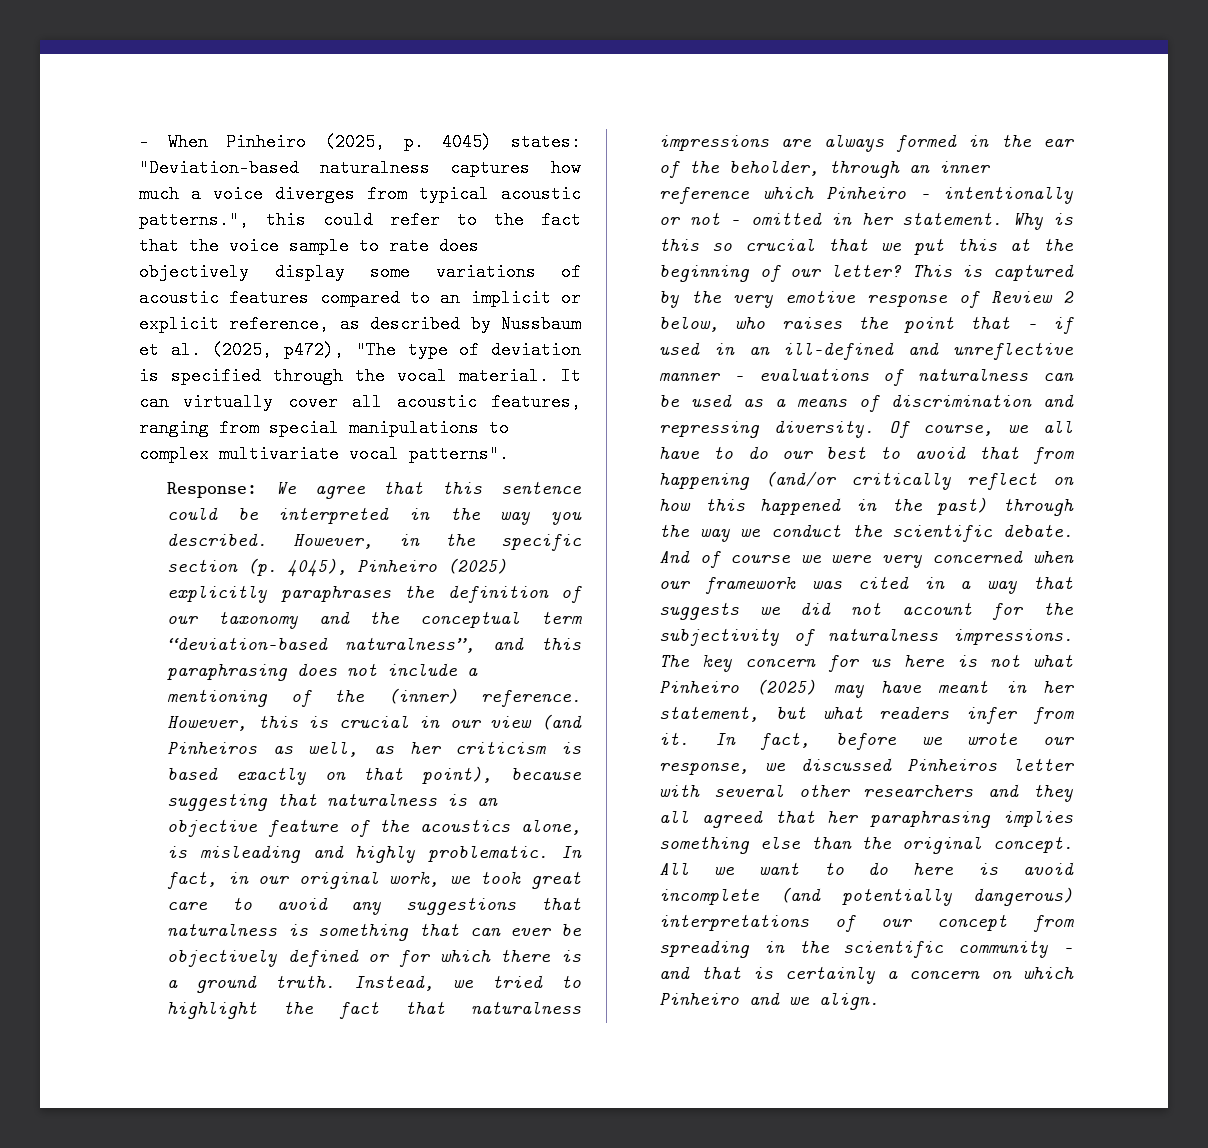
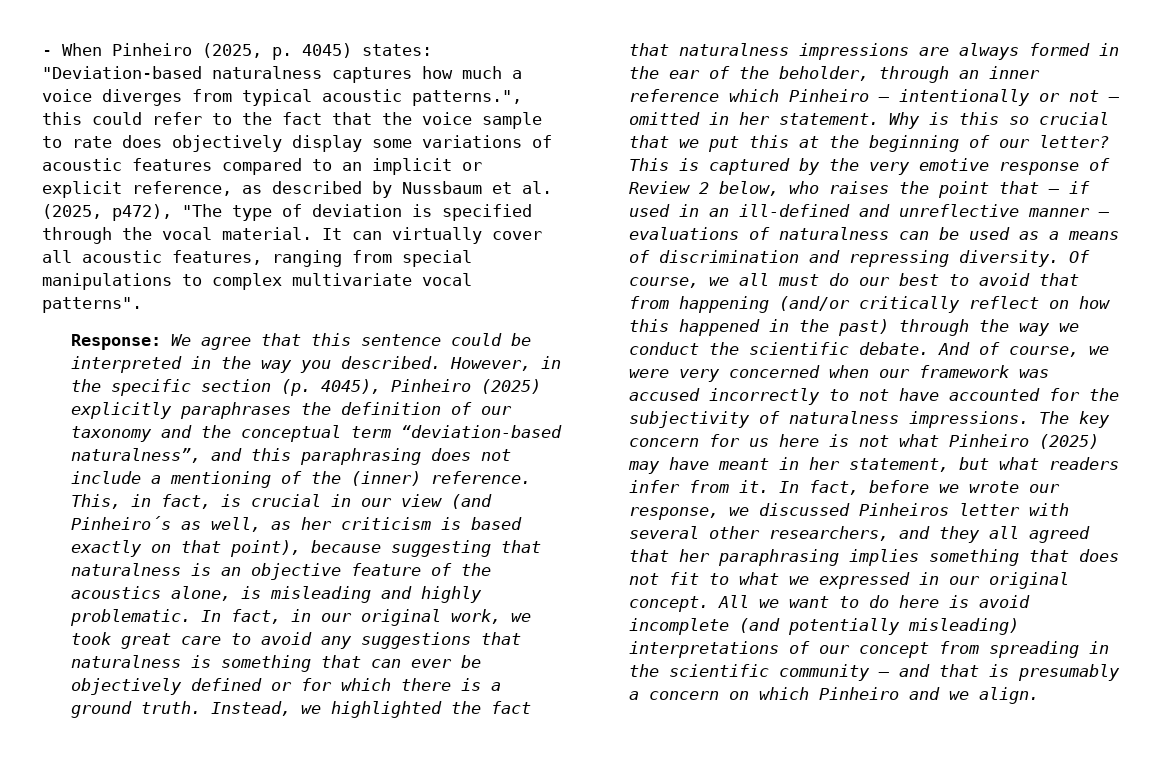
- However, this is crucial in our view (and Pinheiros as well, as her criticism is based exactly on that point), because suggesting that naturalness is an objective feature of the acoustics alone, is misleading and highly problematic.
+ This, in fact, is crucial in our view (and Pinheiro´s as well, as her criticism is based exactly on that point), because suggesting that naturalness is an objective feature of the acoustics alone, is misleading and highly problematic.
- Instead, we tried to highlight the fact that naturalness impressions are always formed in the ear of the beholder, through an inner reference which Pinheiro – intentionally or not – omitted in her statement.
+ Instead, we highlighted the fact that naturalness impressions are always formed in the ear of the beholder, through an inner reference which Pinheiro – intentionally or not – omitted in her statement.
- Of course, we all have to do our best to avoid that from happening (and/or critically reflect on how this happened in the past) through the way we conduct the scientific debate.
+ Of course, we all must do our best to avoid that from happening (and/or critically reflect on how this happened in the past) through the way we conduct the scientific debate.
- And of course we were very concerned when our framework was cited in a way that suggests we did not account for the subjectivity of naturalness impressions.
+ And of course, we were very concerned when our framework was accused incorrectly to not have accounted for the subjectivity of naturalness impressions.
- In fact, before we wrote our response, we discussed Pinheiros letter with several other researchers and they all agreed that her paraphrasing implies something else than the original concept.
+ In fact, before we wrote our response, we discussed Pinheiros letter with several other researchers, and they all agreed that her paraphrasing implies something that does not fit to what we expressed in our original concept.
- All we want to do here is avoid incomplete (and potentially dangerous) interpretations of our concept from spreading in the scientific community – and that is certainly a concern on which Pinheiro and we align.
+ All we want to do here is avoid incomplete (and potentially misleading) interpretations of our concept from spreading in the scientific community – and that is presumably a concern on which Pinheiro and we align.

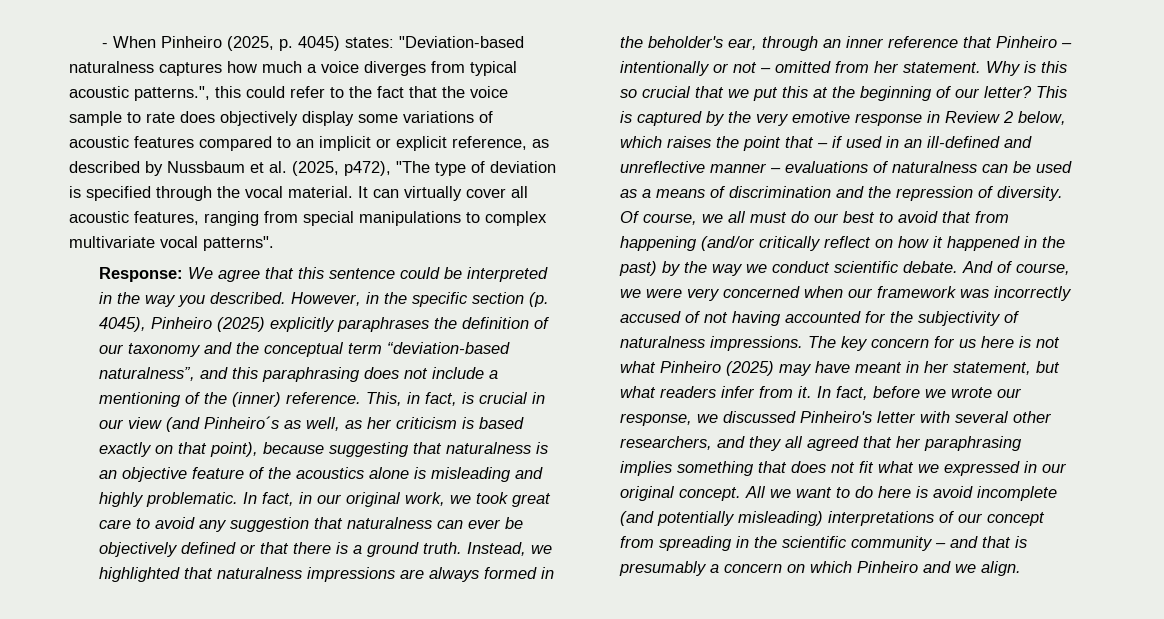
- This, in fact, is crucial in our view (and Pinheiro´s as well, as her criticism is based exactly on that point), because suggesting that naturalness is an objective feature of the acoustics alone, is misleading and highly problematic.
+ This, in fact, is crucial in our view (and Pinheiro´s as well, as her criticism is based exactly on that point), because suggesting that naturalness is an objective feature of the acoustics alone is misleading and highly problematic.
- In fact, in our original work, we took great care to avoid any suggestions that naturalness is something that can ever be objectively defined or for which there is a ground truth.
+ In fact, in our original work, we took great care to avoid any suggestion that naturalness can ever be objectively defined or that there is a ground truth.
- Instead, we highlighted the fact that naturalness impressions are always formed in the ear of the beholder, through an inner reference which Pinheiro – intentionally or not – omitted in her statement.
+ Instead, we highlighted that naturalness impressions are always formed in the beholder's ear, through an inner reference that Pinheiro – intentionally or not – omitted from her statement.
- This is captured by the very emotive response of Review 2 below, who raises the point that – if used in an ill-defined and unreflective manner – evaluations of naturalness can be used as a means of discrimination and repressing diversity.
+ This is captured by the very emotive response in Review 2 below, which raises the point that – if used in an ill-defined and unreflective manner – evaluations of naturalness can be used as a means of discrimination and the repression of diversity.
- Of course, we all must do our best to avoid that from happening (and/or critically reflect on how this happened in the past) through the way we conduct the scientific debate.
+ Of course, we all must do our best to avoid that from happening (and/or critically reflect on how it happened in the past) by the way we conduct scientific debate.
- And of course, we were very concerned when our framework was accused incorrectly to not have accounted for the subjectivity of naturalness impressions.
+ And of course, we were very concerned when our framework was incorrectly accused of not having accounted for the subjectivity of naturalness impressions.
- In fact, before we wrote our response, we discussed Pinheiros letter with several other researchers, and they all agreed that her paraphrasing implies something that does not fit to what we expressed in our original concept.
+ In fact, before we wrote our response, we discussed Pinheiro's letter with several other researchers, and they all agreed that her paraphrasing implies something that does not fit what we expressed in our original concept.

